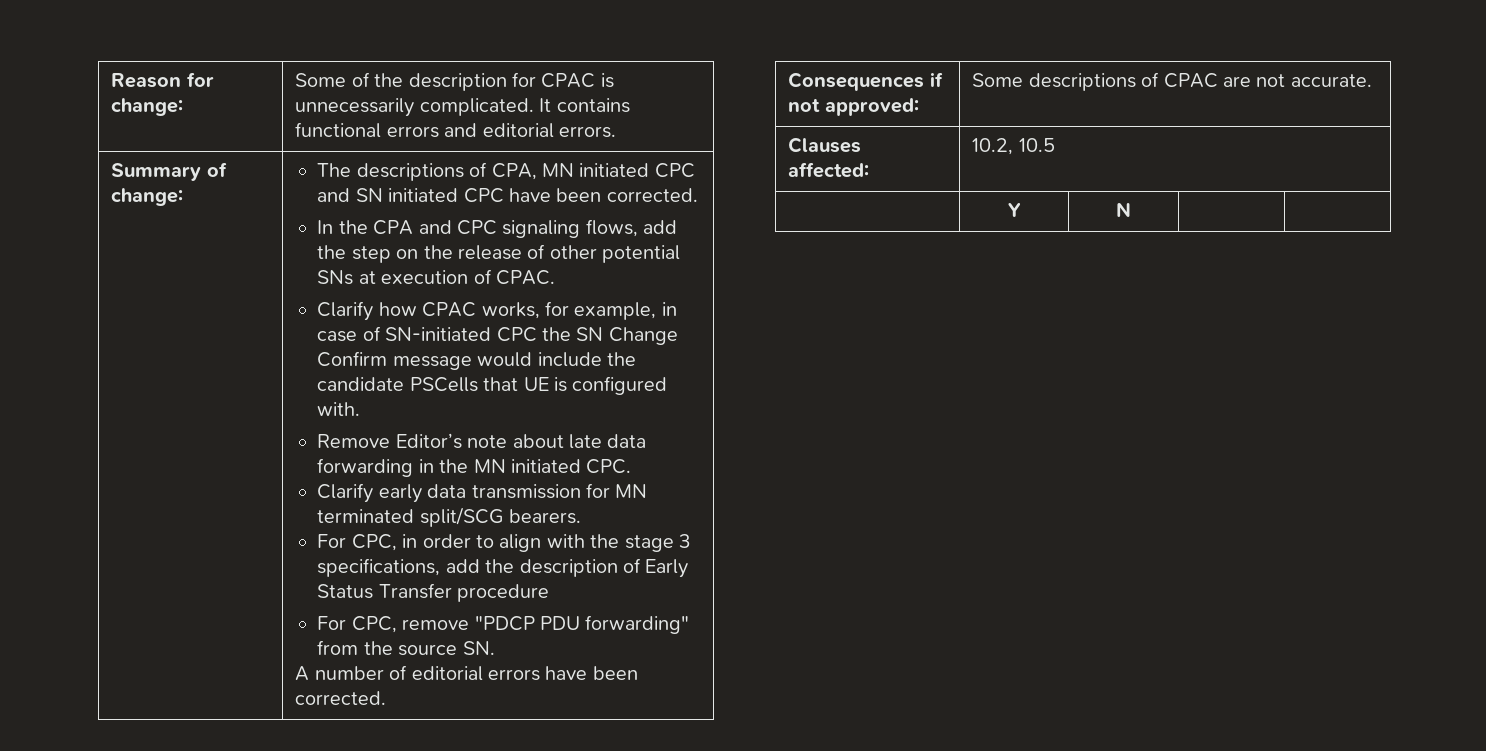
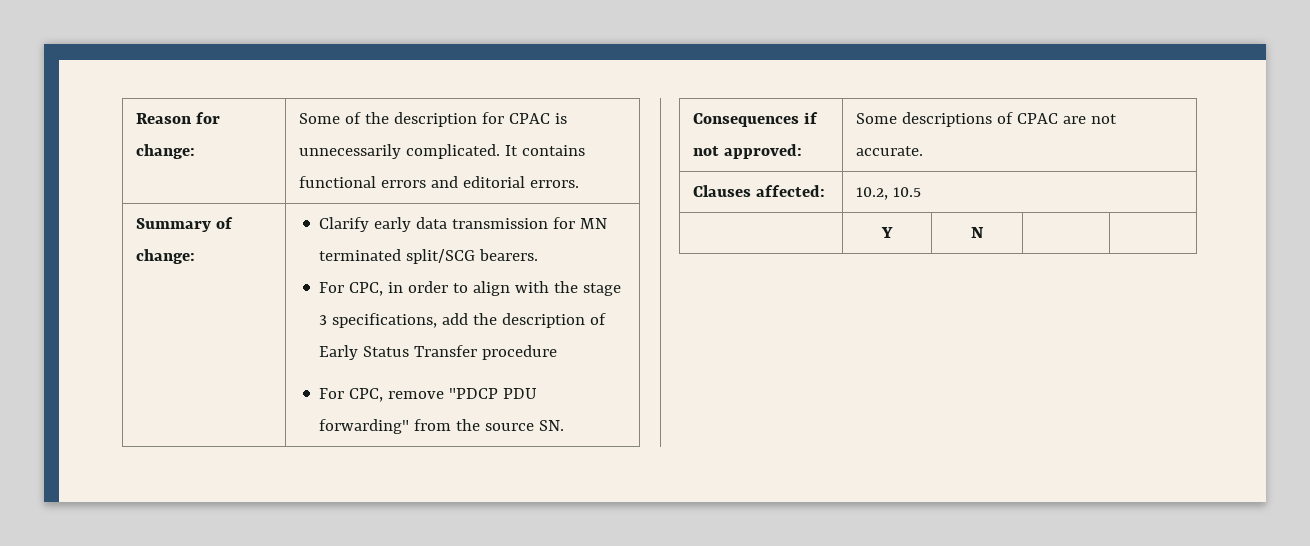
- The descriptions of CPA, MN initiated CPC and SN initiated CPC have been corrected.
- In the CPA and CPC signaling flows, add the step on the release of other potential SNs at execution of CPAC.
- Clarify how CPAC works, for example, in case of SN-initiated CPC the SN Change Confirm message would include the candidate PSCells that UE is configured with.
- Remove Editor’s note about late data forwarding in the MN initiated CPC.
- A number of editorial errors have been corrected.

